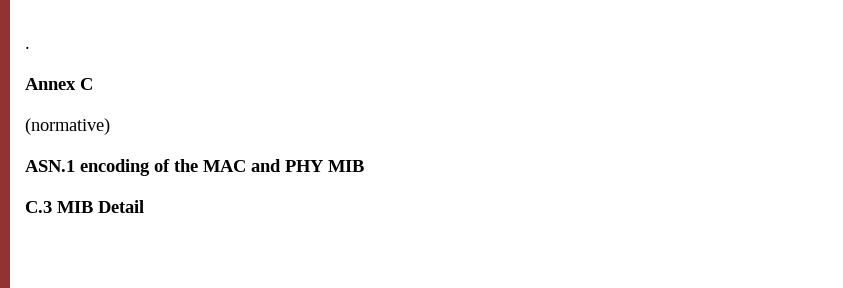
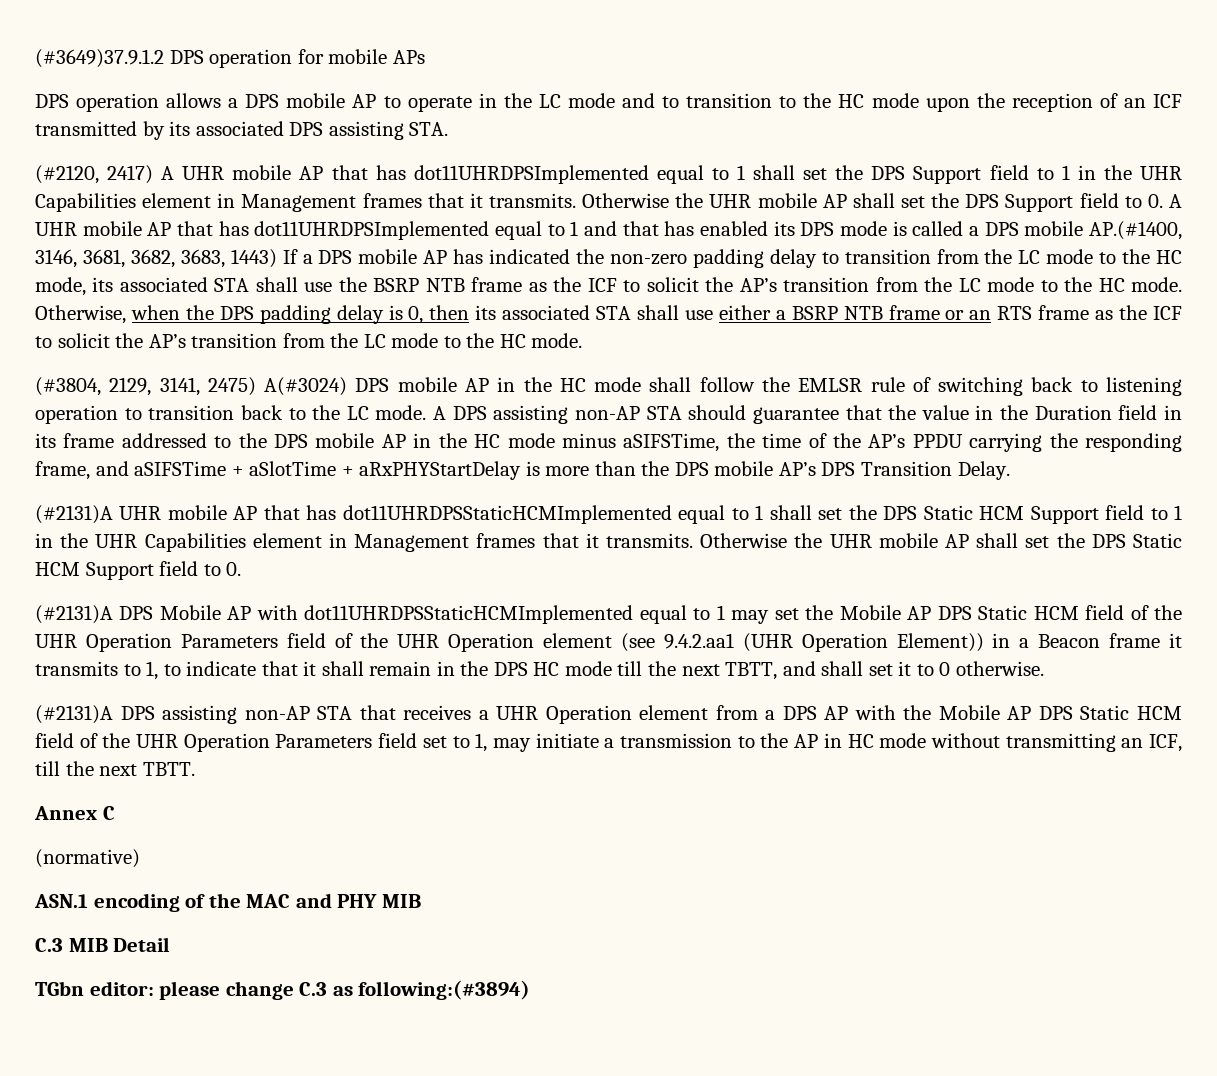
- .
+ (#3649)37.9.1.2 DPS operation for mobile APs
+ DPS operation allows a DPS mobile AP to operate in the LC mode and to transition to the HC mode upon the reception of an ICF transmitted by its associated DPS assisting STA.
+ (#2120, 2417) A UHR mobile AP that has dot11UHRDPSImplemented equal to 1 shall set the DPS Support field to 1 in the UHR Capabilities element in Management frames that it transmits. Otherwise the UHR mobile AP shall set the DPS Support field to 0. A UHR mobile AP that has dot11UHRDPSImplemented equal to 1 and that has enabled its DPS mode is called a DPS mobile AP.(#1400, 3146, 3681, 3682, 3683, 1443) If a DPS mobile AP has indicated the non-zero padding delay to transition from the LC mode to the HC mode, its associated STA shall use the BSRP NTB frame as the ICF to solicit the AP’s transition from the LC mode to the HC mode. Otherwise, when the DPS padding delay is 0, then its associated STA shall use either a BSRP NTB frame or an RTS frame as the ICF to solicit the AP’s transition from the LC mode to the HC mode.
+ (#3804, 2129, 3141, 2475) A(#3024) DPS mobile AP in the HC mode shall follow the EMLSR rule of switching back to listening operation to transition back to the LC mode. A DPS assisting non-AP STA should guarantee that the value in the Duration field in its frame addressed to the DPS mobile AP in the HC mode minus aSIFSTime, the time of the AP’s PPDU carrying the responding frame, and aSIFSTime + aSlotTime + aRxPHYStartDelay is more than the DPS mobile AP’s DPS Transition Delay.
+ (#2131)A UHR mobile AP that has dot11UHRDPSStaticHCMImplemented equal to 1 shall set the DPS Static HCM Support field to 1 in the UHR Capabilities element in Management frames that it transmits. Otherwise the UHR mobile AP shall set the DPS Static HCM Support field to 0.
+ (#2131)A DPS Mobile AP with dot11UHRDPSStaticHCMImplemented equal to 1 may set the Mobile AP DPS Static HCM field of the UHR Operation Parameters field of the UHR Operation element (see 9.4.2.aa1 (UHR Operation Element)) in a Beacon frame it transmits to 1, to indicate that it shall remain in the DPS HC mode till the next TBTT, and shall set it to 0 otherwise.
+ (#2131)A DPS assisting non-AP STA that receives a UHR Operation element from a DPS AP with the Mobile AP DPS Static HCM field of the UHR Operation Parameters field set to 1, may initiate a transmission to the AP in HC mode without transmitting an ICF, till the next TBTT.
+ TGbn editor: please change C.3 as following:(#3894)

